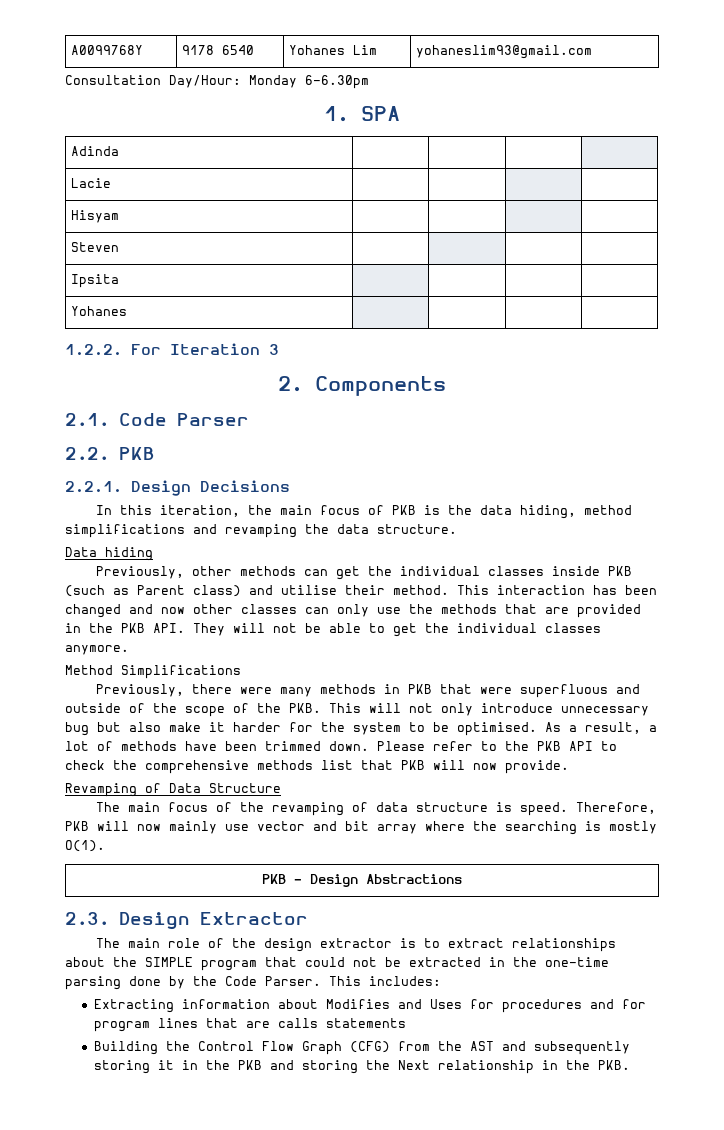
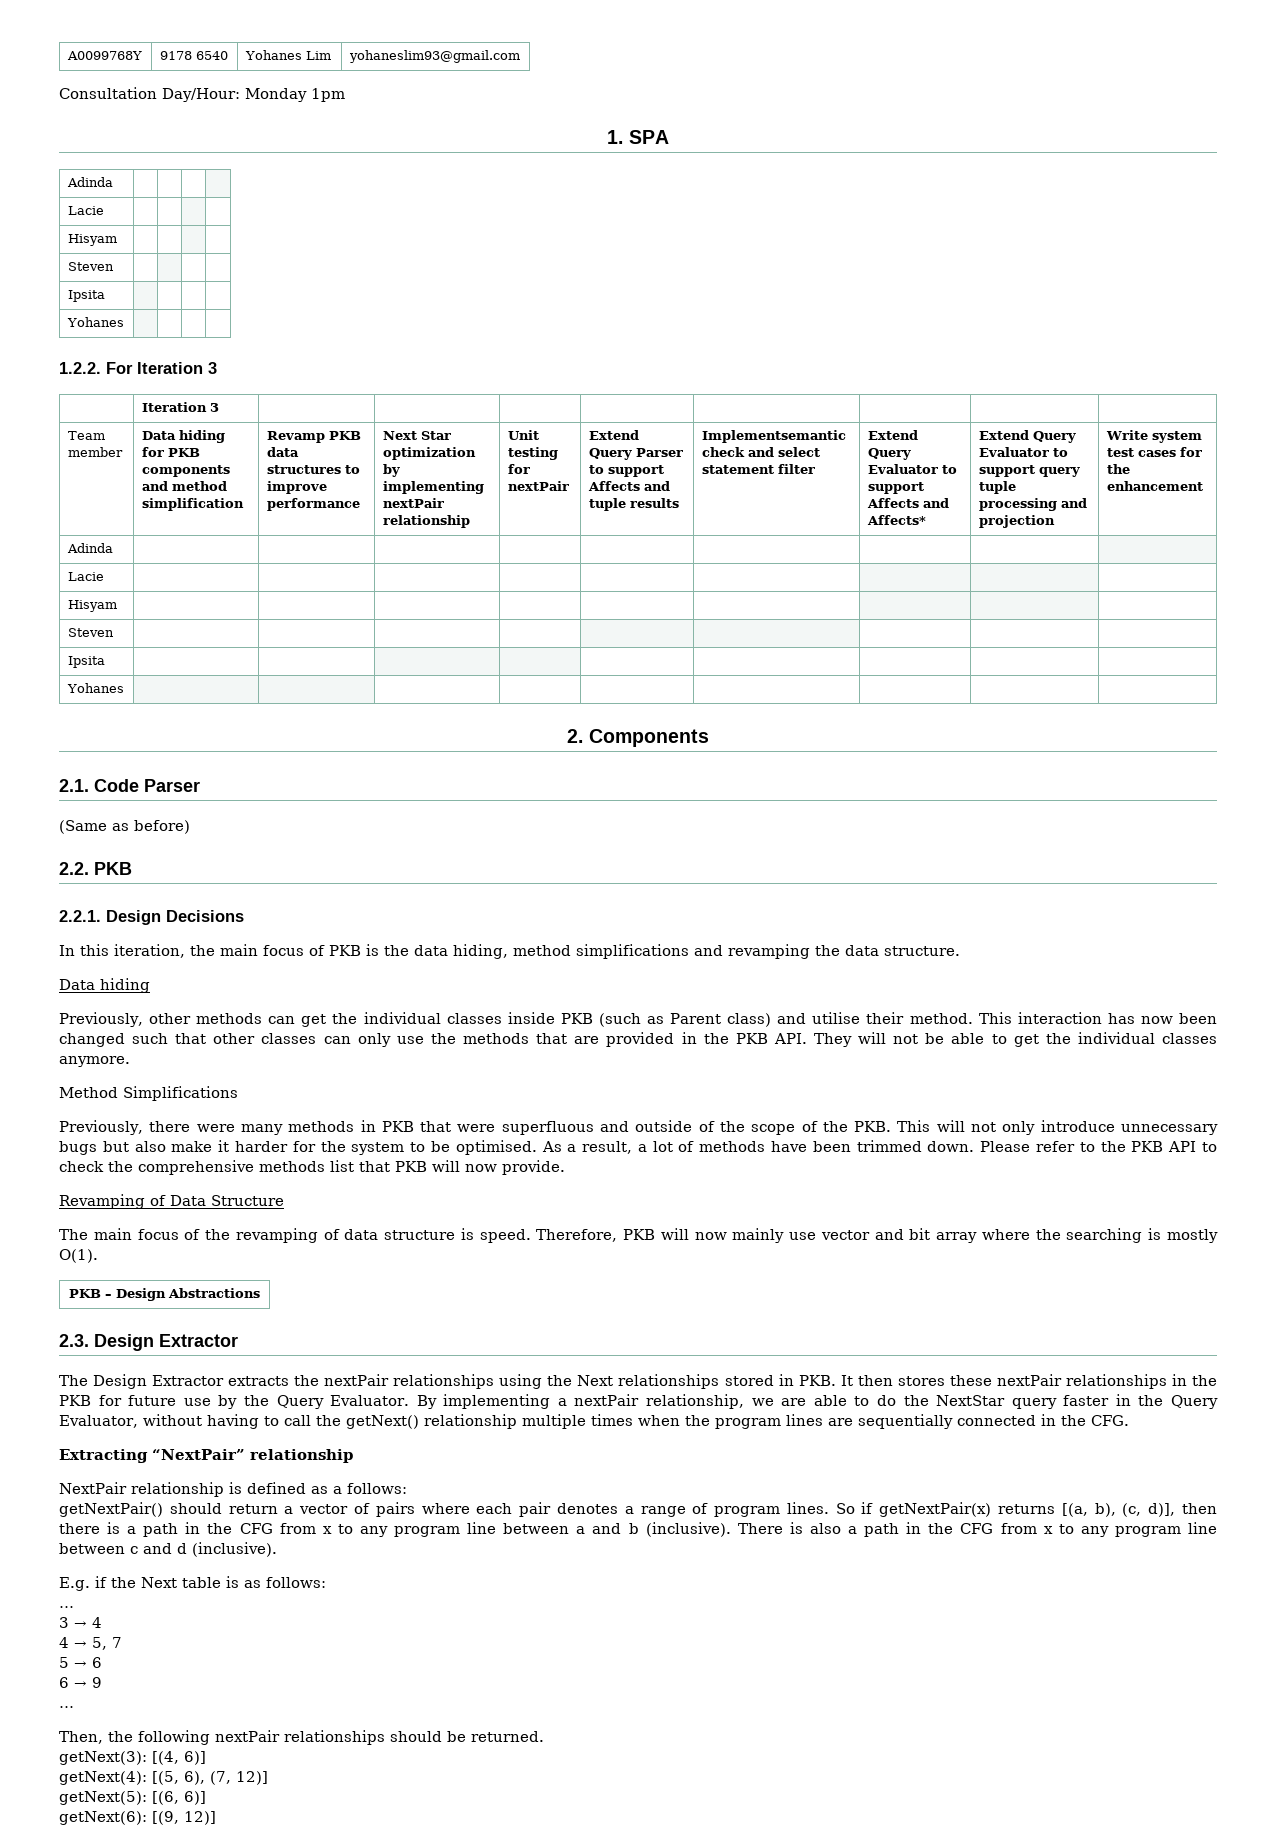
- Consultation Day/Hour: Monday 6-6.30pm
+ Consultation Day/Hour: Monday 1pm
+ | Iteration 3 | | | | | | | |
+ Team member | Data hiding for PKB components and method simplification | Revamp PKB data structures to improve performance | Next Star optimization by implementing nextPair relationship | Unit testing for nextPair | Extend Query Parser to support Affects and tuple results | Implementsemantic check and select statement filter | Extend Query Evaluator to support Affects and Affects* | Extend Query Evaluator to support query tuple processing and projection | Write system test cases for the enhancement
+ Adinda | | | | | | | | |
+ Lacie | | | | | | | | |
+ Hisyam | | | | | | | | |
+ Steven | | | | | | | | |
+ Ipsita | | | | | | | | |
+ Yohanes | | | | | | | | |
+ (Same as before)
- This interaction has been changed and now other classes can only use the methods that are provided in the PKB API. They will not be able to get the individual classes anymore.
+ This interaction has now been changed such that other classes can only use the methods that are provided in the PKB API. They will not be able to get the individual classes anymore.
- Previously, there were many methods in PKB that were superfluous and outside of the scope of the PKB. This will not only introduce unnecessary bug but also make it harder for the system to be optimised.
+ Previously, there were many methods in PKB that were superfluous and outside of the scope of the PKB. This will not only introduce unnecessary bugs but also make it harder for the system to be optimised.
- The main role of the design extractor is to extract relationships about the SIMPLE program that could not be extracted in the one-time parsing done by the Code Parser. This includes:
- Extracting information about Modifies and Uses for procedures and for program lines that are calls statements
- Building the Control Flow Graph (CFG) from the AST and subsequently storing it in the PKB and storing the Next relationship in the PKB.
+ The Design Extractor extracts the nextPair relationships using the Next relationships stored in PKB. It then stores these nextPair relationships in the PKB for future use by the Query Evaluator. By implementing a nextPair relationship, we are able to do the NextStar query faster in the Query Evaluator, without having to call the getNext() relationship multiple times when the program lines are sequentially connected in the CFG.
+ Extracting “NextPair” relationship
+ NextPair relationship is defined as a follows:
+ getNextPair() should return a vector of pairs where each pair denotes a range of program lines. So if getNextPair(x) returns [(a, b), (c, d)], then there is a path in the CFG from x to any program line between a and b (inclusive). There is also a path in the CFG from x to any program line between c and d (inclusive).
+ E.g. if the Next table is as follows:
+ …
+ 3 → 4
+ 4 → 5, 7
+ 5 → 6
+ 6 → 9
+ …
+ Then, the following nextPair relationships should be returned.
+ getNext(3): [(4, 6)]
+ getNext(4): [(5, 6), (7, 12)]
+ getNext(5): [(6, 6)]
+ getNext(6): [(9, 12)]

